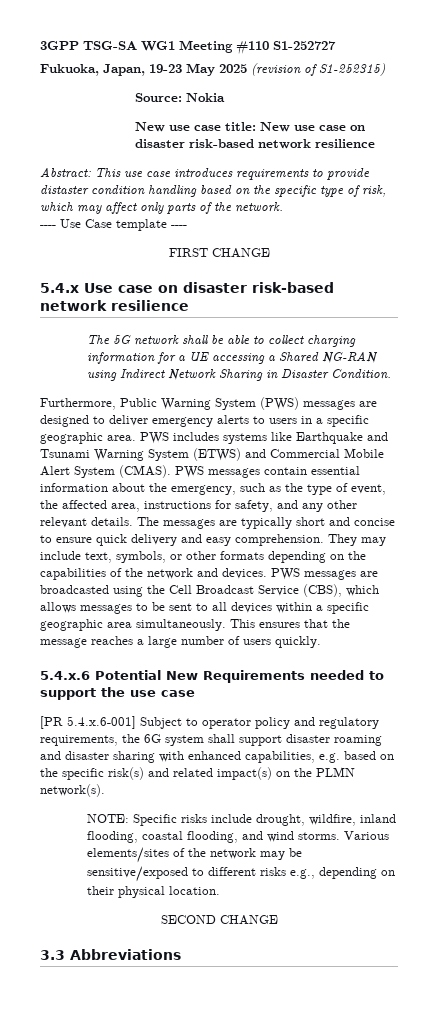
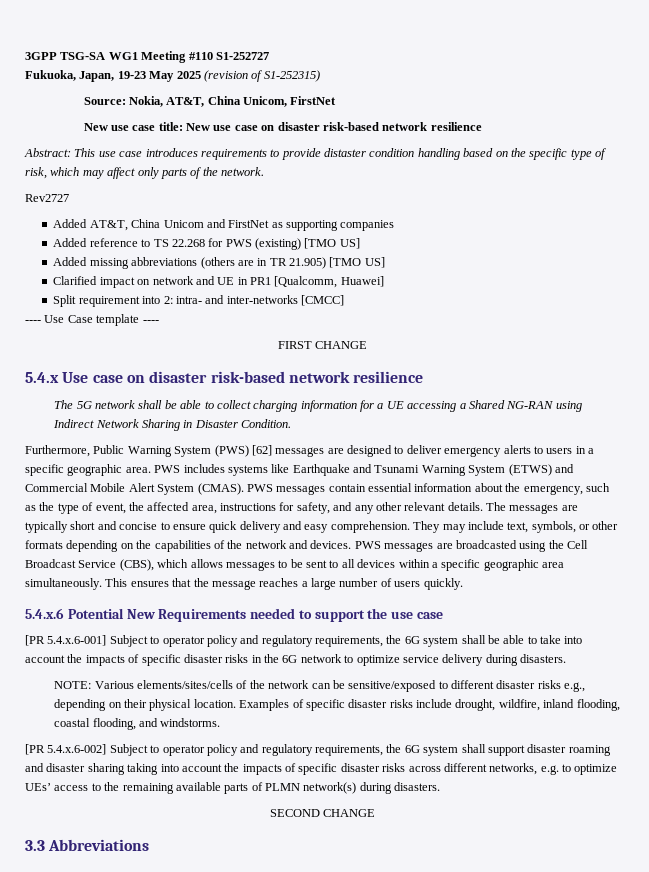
- Source: Nokia
+ Source: Nokia, AT&T, China Unicom, FirstNet
+ Rev2727
+ Added AT&T, China Unicom and FirstNet as supporting companies
+ Added reference to TS 22.268 for PWS (existing) [TMO US]
+ Added missing abbreviations (others are in TR 21.905) [TMO US]
+ Clarified impact on network and UE in PR1 [Qualcomm, Huawei]
+ Split requirement into 2: intra- and inter-networks [CMCC]
- Furthermore, Public Warning System (PWS) messages are designed to deliver emergency alerts to users in a specific geographic area.
+ Furthermore, Public Warning System (PWS) [62] messages are designed to deliver emergency alerts to users in a specific geographic area.
- [PR 5.4.x.6-001] Subject to operator policy and regulatory requirements, the 6G system shall support disaster roaming and disaster sharing with enhanced capabilities, e.g. based on the specific risk(s) and related impact(s) on the PLMN network(s).
- NOTE: Specific risks include drought, wildfire, inland flooding, coastal flooding, and wind storms. Various elements/sites of the network may be sensitive/exposed to different risks e.g., depending on their physical location.
+ [PR 5.4.x.6-001] Subject to operator policy and regulatory requirements, the 6G system shall be able to take into account the impacts of specific disaster risks in the 6G network to optimize service delivery during disasters.
+ NOTE: Various elements/sites/cells of the network can be sensitive/exposed to different disaster risks e.g., depending on their physical location. Examples of specific disaster risks include drought, wildfire, inland flooding, coastal flooding, and windstorms.
+ [PR 5.4.x.6-002] Subject to operator policy and regulatory requirements, the 6G system shall support disaster roaming and disaster sharing taking into account the impacts of specific disaster risks across different networks, e.g. to optimize UEs’ access to the remaining available parts of PLMN network(s) during disasters.

